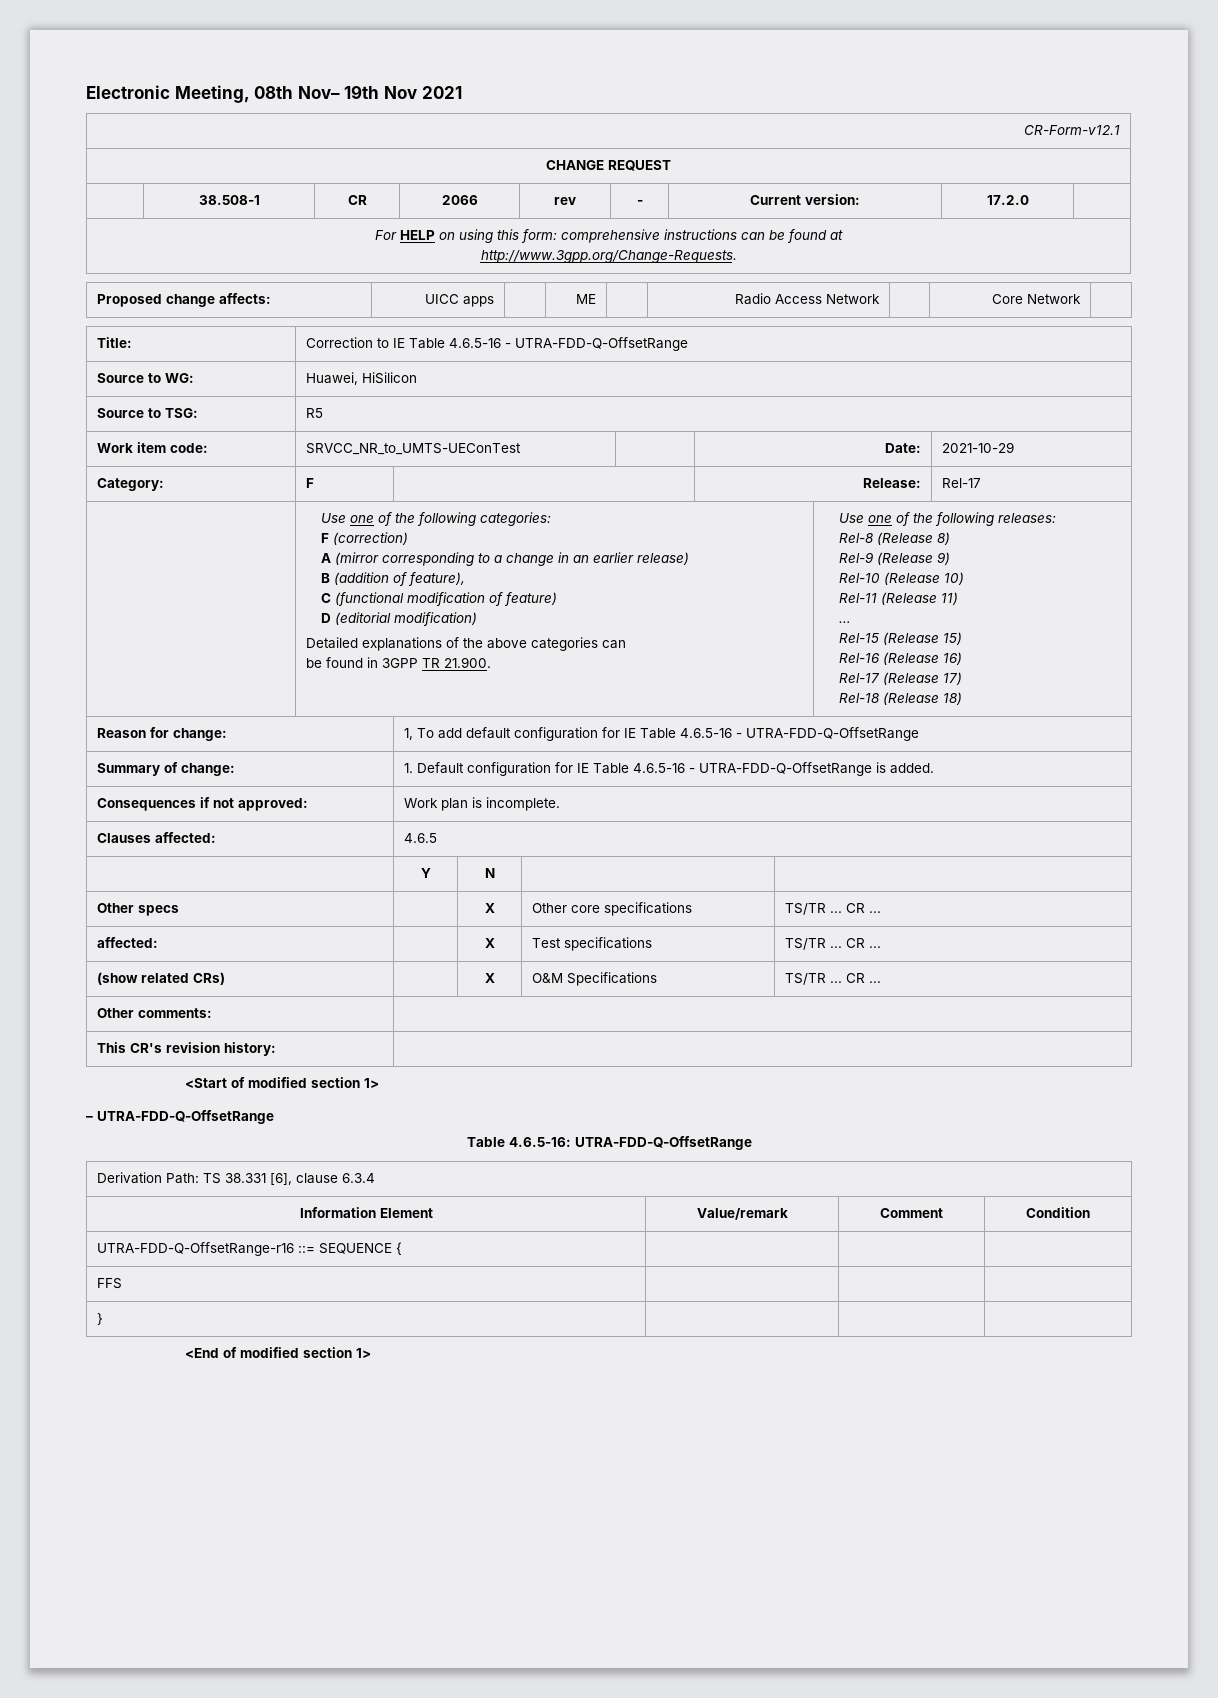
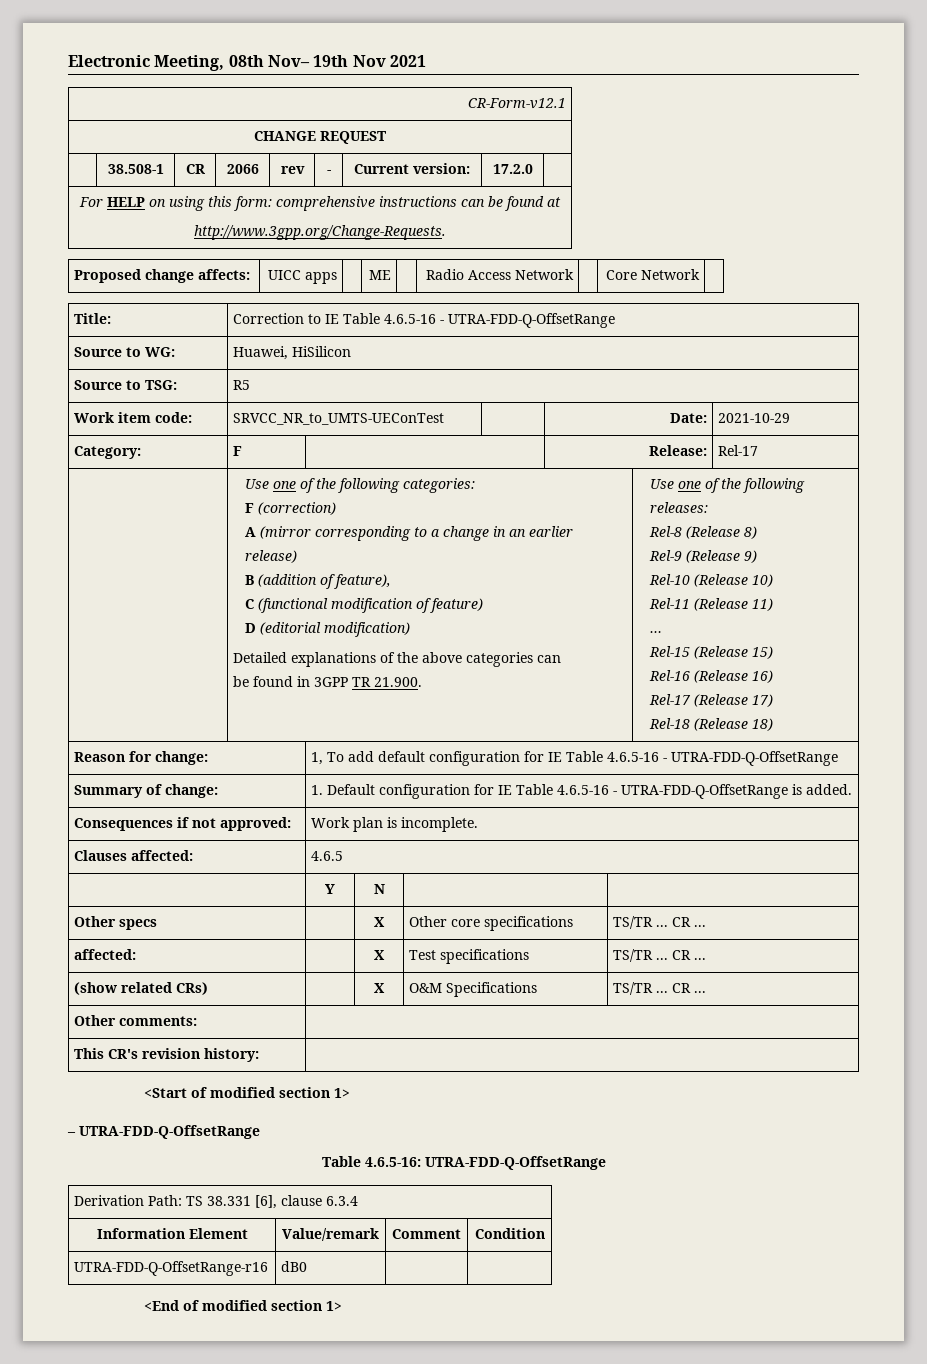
- UTRA-FDD-Q-OffsetRange-r16 ::= SEQUENCE { | | |
- FFS | | |
- } | | |
+ UTRA-FDD-Q-OffsetRange-r16 | dB0 | |

